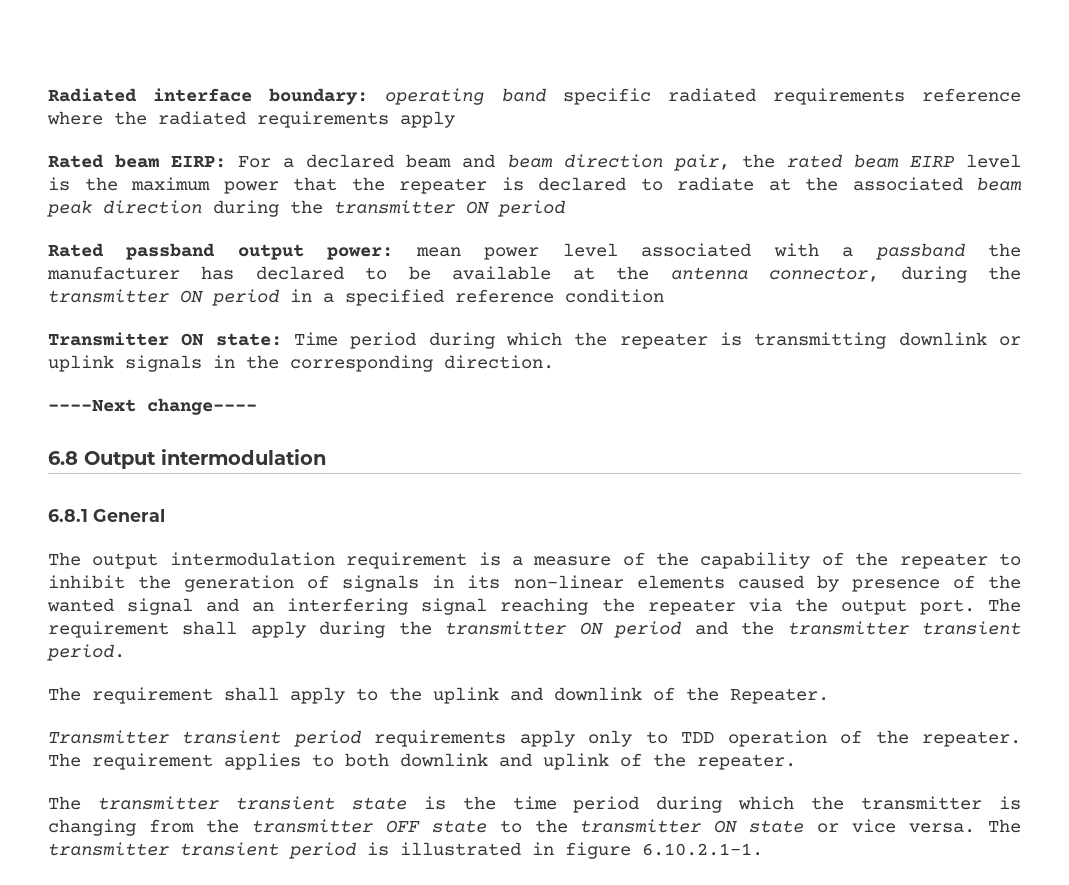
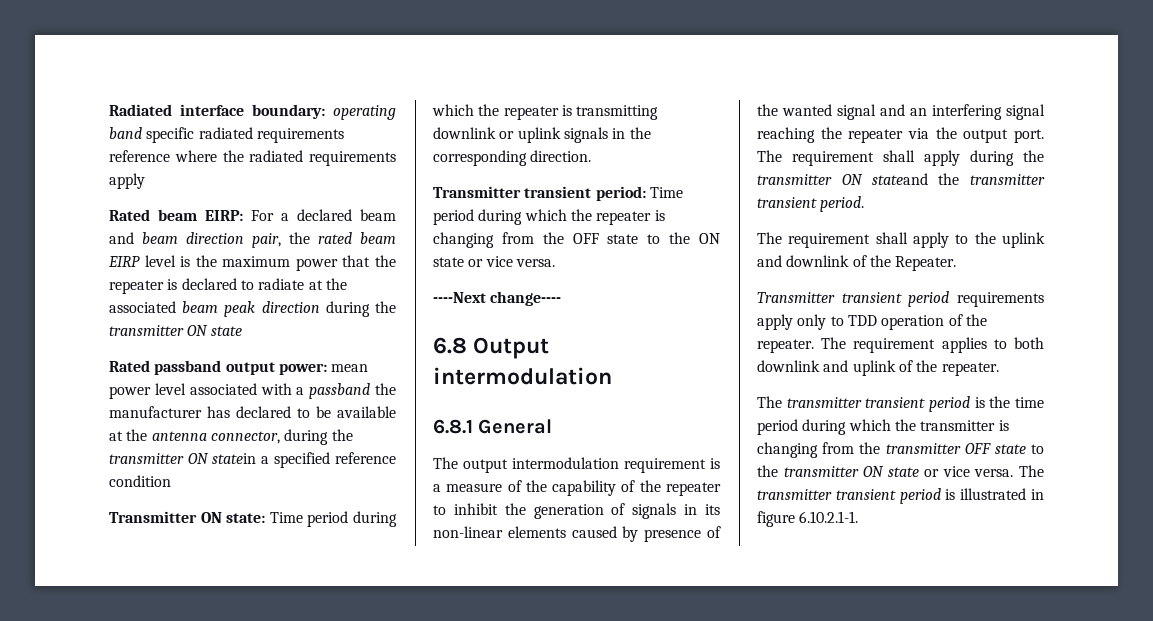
- Rated beam EIRP: For a declared beam and beam direction pair, the rated beam EIRP level is the maximum power that the repeater is declared to radiate at the associated beam peak direction during the transmitter ON period
+ Rated beam EIRP: For a declared beam and beam direction pair, the rated beam EIRP level is the maximum power that the repeater is declared to radiate at the associated beam peak direction during the transmitter ON state
- Rated passband output power: mean power level associated with a passband the manufacturer has declared to be available at the antenna connector, during the transmitter ON period in a specified reference condition
+ Rated passband output power: mean power level associated with a passband the manufacturer has declared to be available at the antenna connector, during the transmitter ON statein a specified reference condition
+ Transmitter transient period: Time period during which the repeater is changing from the OFF state to the ON state or vice versa.
- The requirement shall apply during the transmitter ON period and the transmitter transient period.
+ The requirement shall apply during the transmitter ON stateand the transmitter transient period.
- The transmitter transient state is the time period during which the transmitter is changing from the transmitter OFF state to the transmitter ON state or vice versa.
+ The transmitter transient period is the time period during which the transmitter is changing from the transmitter OFF state to the transmitter ON state or vice versa.

